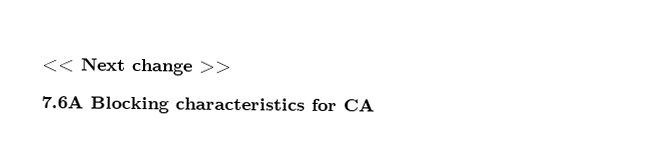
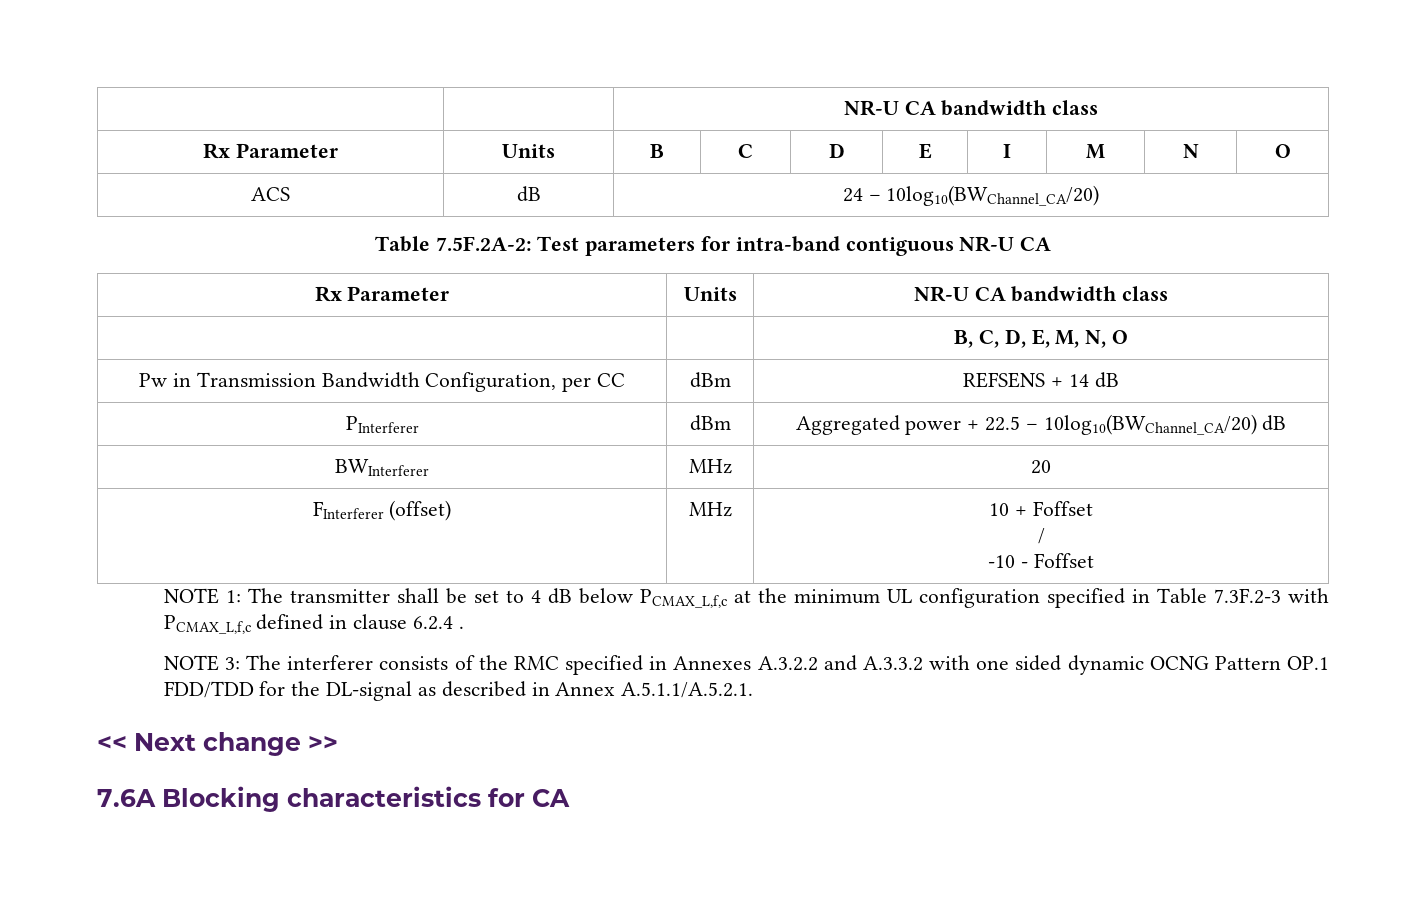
+ | | NR-U CA bandwidth class
+ Rx Parameter | Units | B | C | D | E | I | M | N | O
+ ACS | dB | 24 – 10log10(BWChannel_CA/20)
+ Table 7.5F.2A-2: Test parameters for intra-band contiguous NR-U CA
+ Rx Parameter | Units | NR-U CA bandwidth class
+ | | B, C, D, E, M, N, O
+ Pw in Transmission Bandwidth Configuration, per CC | dBm | REFSENS + 14 dB
+ PInterferer | dBm | Aggregated power + 22.5 – 10log10(BWChannel_CA/20) dB
+ BWInterferer | MHz | 20
+ FInterferer (offset) | MHz | 10 + Foffset
+ /
+ -10 - Foffset
+ NOTE 1: The transmitter shall be set to 4 dB below PCMAX_L,f,c at the minimum UL configuration specified in Table 7.3F.2-3 with PCMAX_L,f,c defined in clause 6.2.4 .
+ NOTE 3: The interferer consists of the RMC specified in Annexes A.3.2.2 and A.3.3.2 with one sided dynamic OCNG Pattern OP.1 FDD/TDD for the DL-signal as described in Annex A.5.1.1/A.5.2.1.

